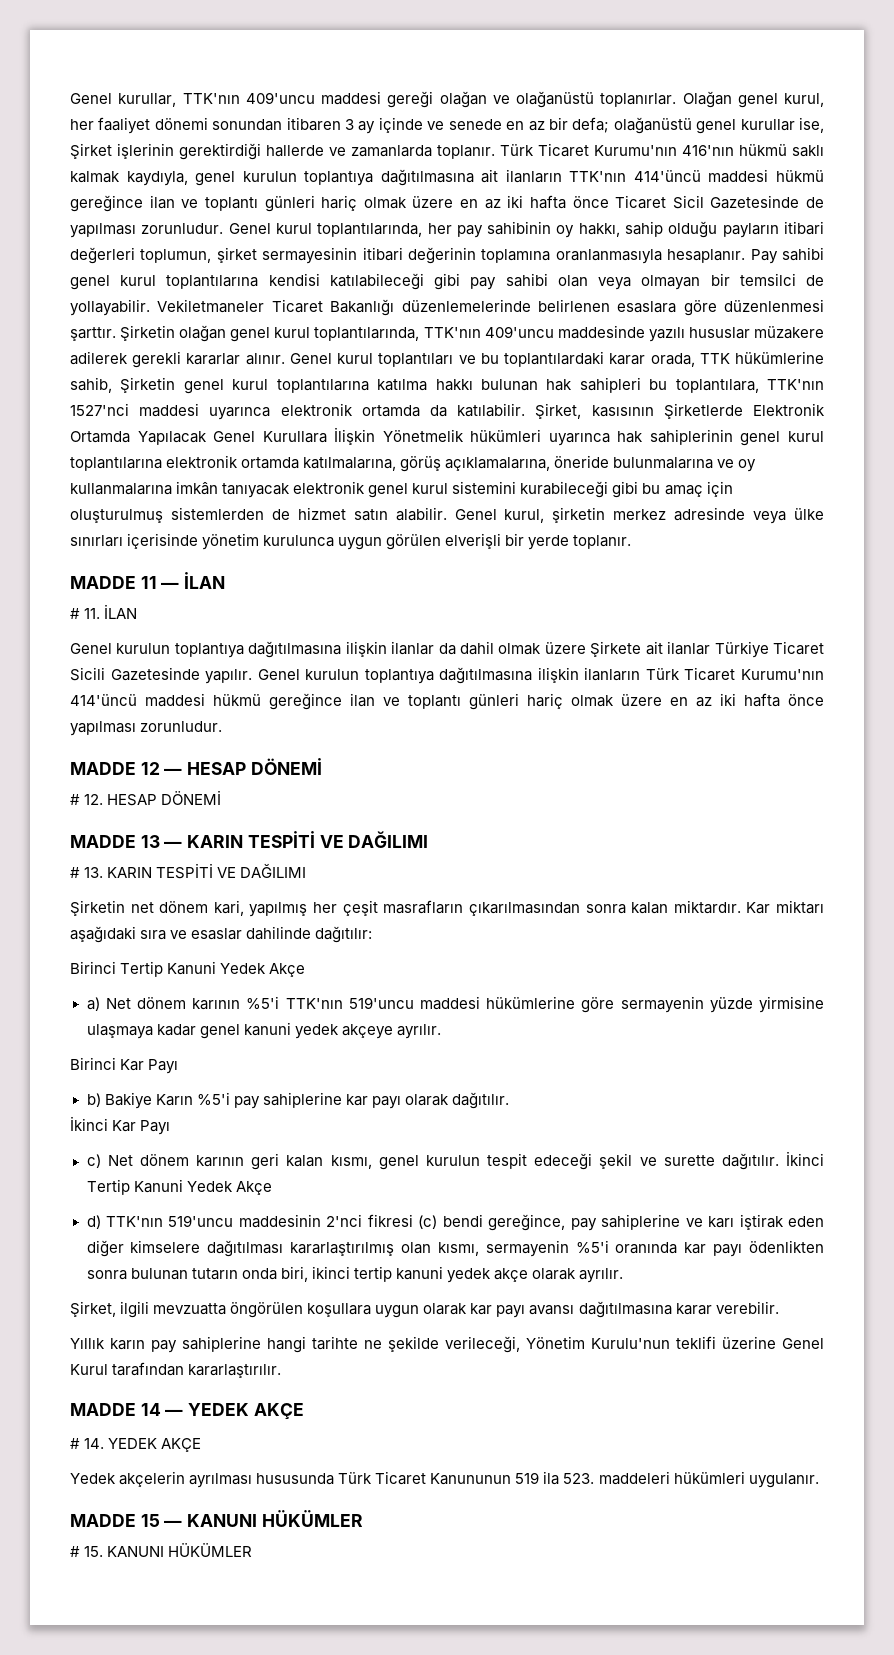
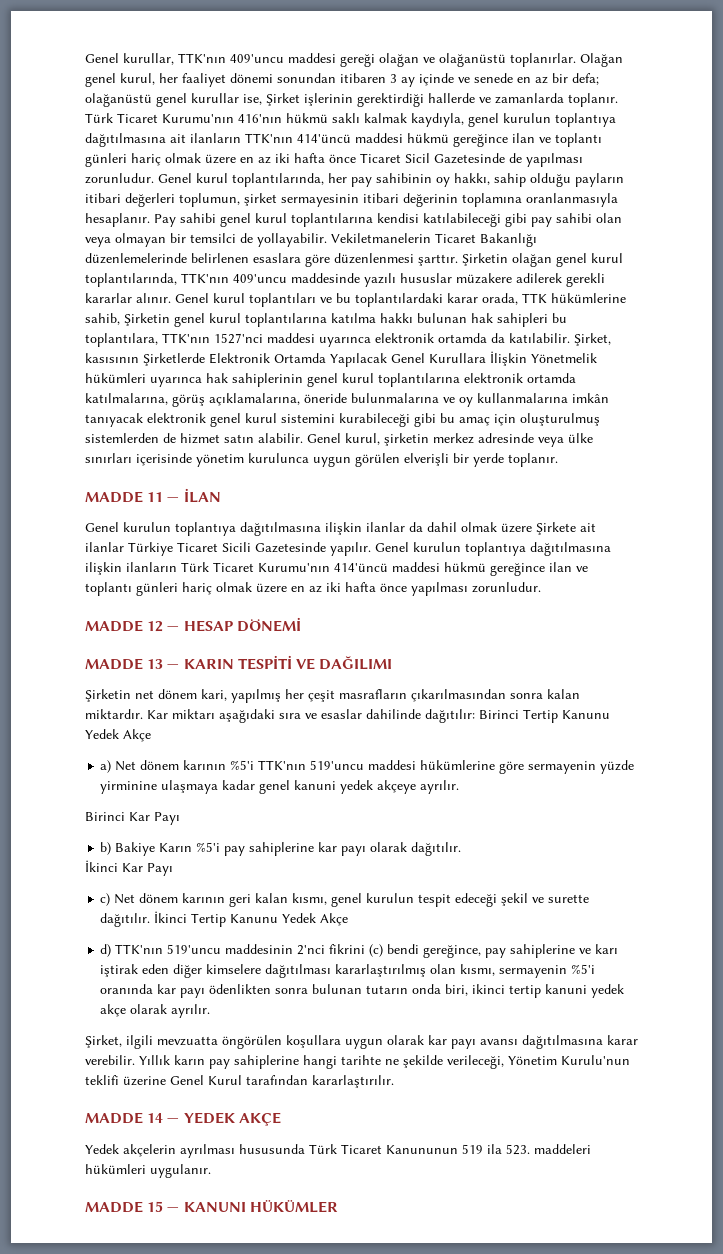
- Vekiletmaneler Ticaret Bakanlığı düzenlemelerinde belirlenen esaslara göre düzenlenmesi şarttır.
+ Vekiletmanelerin Ticaret Bakanlığı düzenlemelerinde belirlenen esaslara göre düzenlenmesi şarttır.
- # 11. İLAN
- # 12. HESAP DÖNEMİ
- # 13. KARIN TESPİTİ VE DAĞILIMI
- Kar miktarı aşağıdaki sıra ve esaslar dahilinde dağıtılır:
- Birinci Tertip Kanuni Yedek Akçe
+ Kar miktarı aşağıdaki sıra ve esaslar dahilinde dağıtılır: Birinci Tertip Kanunu Yedek Akçe
- a) Net dönem karının %5'i TTK'nın 519'uncu maddesi hükümlerine göre sermayenin yüzde yirmisine ulaşmaya kadar genel kanuni yedek akçeye ayrılır.
+ a) Net dönem karının %5'i TTK'nın 519'uncu maddesi hükümlerine göre sermayenin yüzde yirminine ulaşmaya kadar genel kanuni yedek akçeye ayrılır.
- İkinci Tertip Kanuni Yedek Akçe
+ İkinci Tertip Kanunu Yedek Akçe
- d) TTK'nın 519'uncu maddesinin 2'nci fikresi (c) bendi gereğince, pay sahiplerine ve karı iştirak eden diğer kimselere dağıtılması kararlaştırılmış olan kısmı, sermayenin %5'i oranında kar payı ödenlikten sonra bulunan tutarın onda biri, ikinci tertip kanuni yedek akçe olarak ayrılır.
+ d) TTK'nın 519'uncu maddesinin 2'nci fikrini (c) bendi gereğince, pay sahiplerine ve karı iştirak eden diğer kimselere dağıtılması kararlaştırılmış olan kısmı, sermayenin %5'i oranında kar payı ödenlikten sonra bulunan tutarın onda biri, ikinci tertip kanuni yedek akçe olarak ayrılır.
- Şirket, ilgili mevzuatta öngörülen koşullara uygun olarak kar payı avansı dağıtılmasına karar verebilir.
- Yıllık karın pay sahiplerine hangi tarihte ne şekilde verileceği, Yönetim Kurulu'nun teklifi üzerine Genel Kurul tarafından kararlaştırılır.
+ Şirket, ilgili mevzuatta öngörülen koşullara uygun olarak kar payı avansı dağıtılmasına karar verebilir. Yıllık karın pay sahiplerine hangi tarihte ne şekilde verileceği, Yönetim Kurulu'nun teklifi üzerine Genel Kurul tarafından kararlaştırılır.
- # 14. YEDEK AKÇE
- # 15. KANUNI HÜKÜMLER

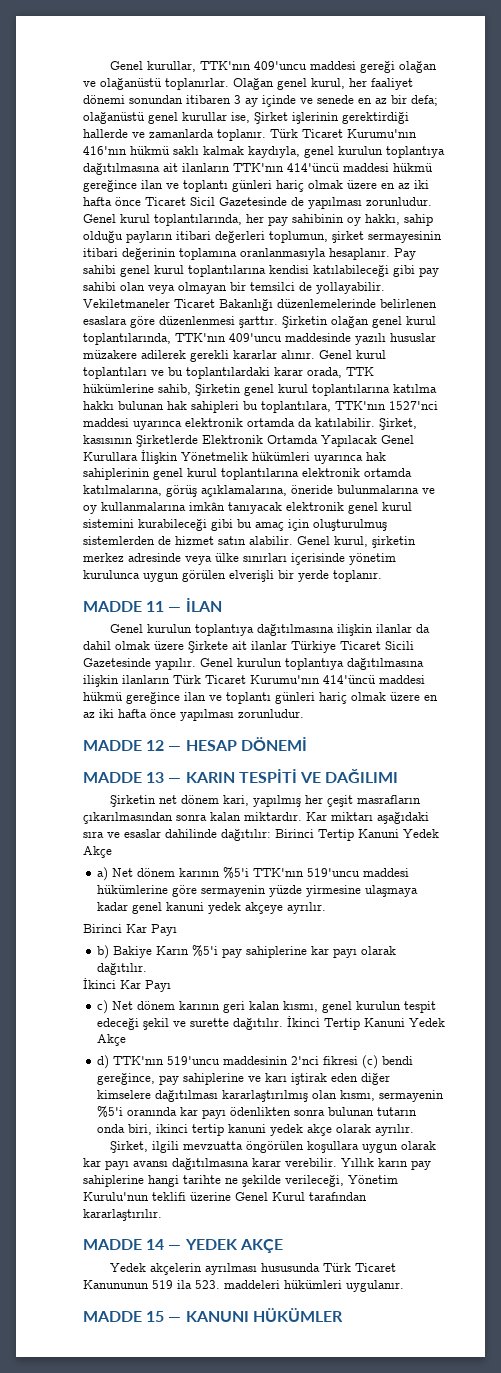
- Vekiletmanelerin Ticaret Bakanlığı düzenlemelerinde belirlenen esaslara göre düzenlenmesi şarttır.
+ Vekiletmaneler Ticaret Bakanlığı düzenlemelerinde belirlenen esaslara göre düzenlenmesi şarttır.
- Kar miktarı aşağıdaki sıra ve esaslar dahilinde dağıtılır: Birinci Tertip Kanunu Yedek Akçe
+ Kar miktarı aşağıdaki sıra ve esaslar dahilinde dağıtılır: Birinci Tertip Kanuni Yedek Akçe
- a) Net dönem karının %5'i TTK'nın 519'uncu maddesi hükümlerine göre sermayenin yüzde yirminine ulaşmaya kadar genel kanuni yedek akçeye ayrılır.
+ a) Net dönem karının %5'i TTK'nın 519'uncu maddesi hükümlerine göre sermayenin yüzde yirmesine ulaşmaya kadar genel kanuni yedek akçeye ayrılır.
- İkinci Tertip Kanunu Yedek Akçe
+ İkinci Tertip Kanuni Yedek Akçe
- d) TTK'nın 519'uncu maddesinin 2'nci fikrini (c) bendi gereğince, pay sahiplerine ve karı iştirak eden diğer kimselere dağıtılması kararlaştırılmış olan kısmı, sermayenin %5'i oranında kar payı ödenlikten sonra bulunan tutarın onda biri, ikinci tertip kanuni yedek akçe olarak ayrılır.
+ d) TTK'nın 519'uncu maddesinin 2'nci fikresi (c) bendi gereğince, pay sahiplerine ve karı iştirak eden diğer kimselere dağıtılması kararlaştırılmış olan kısmı, sermayenin %5'i oranında kar payı ödenlikten sonra bulunan tutarın onda biri, ikinci tertip kanuni yedek akçe olarak ayrılır.

